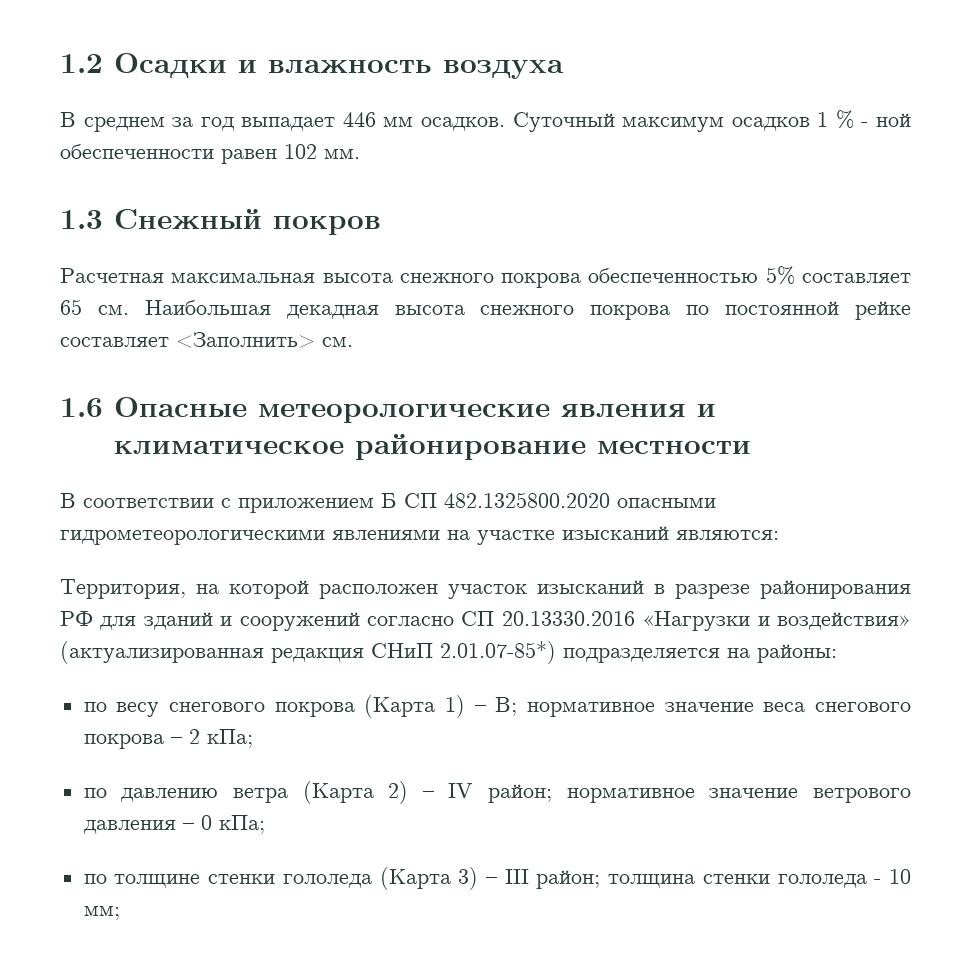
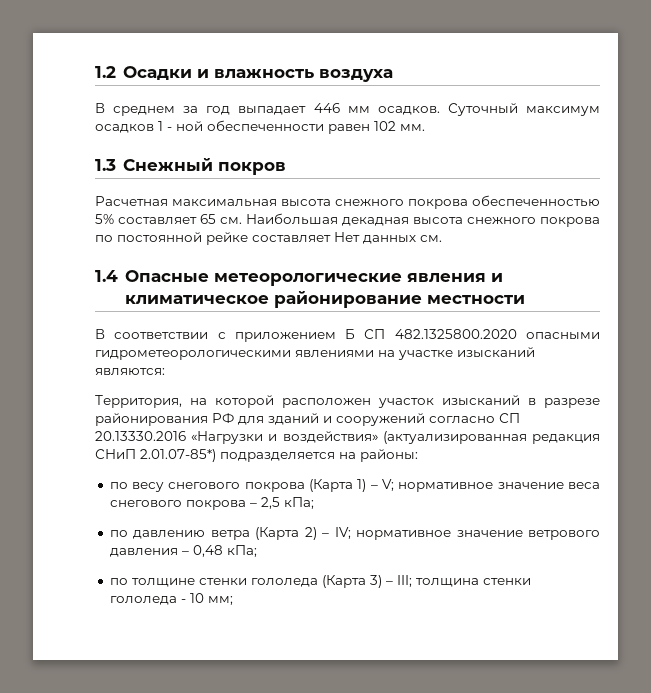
- Суточный максимум осадков 1 % - ной обеспеченности равен 102 мм.
+ Суточный максимум осадков 1 - ной обеспеченности равен 102 мм.
- Расчетная максимальная высота снежного покрова обеспеченностью 5% составляет 65 см. Наибольшая декадная высота снежного покрова по постоянной рейке составляет <Заполнить> см.
+ Расчетная максимальная высота снежного покрова обеспеченностью 5% составляет 65 см. Наибольшая декадная высота снежного покрова по постоянной рейке составляет Нет данных см.
- 1.6 Опасные метеорологические явления и климатическое районирование местности
+ 1.4 Опасные метеорологические явления и климатическое районирование местности
- по весу снегового покрова (Карта 1) – В; нормативное значение веса снегового покрова – 2 кПа;
+ по весу снегового покрова (Карта 1) – V; нормативное значение веса снегового покрова – 2,5 кПа;
- по давлению ветра (Карта 2) – IV район; нормативное значение ветрового давления – 0 кПа;
+ по давлению ветра (Карта 2) – IV; нормативное значение ветрового давления – 0,48 кПа;
- по толщине стенки гололеда (Карта 3) – III район; толщина стенки гололеда - 10 мм;
+ по толщине стенки гололеда (Карта 3) – III; толщина стенки гололеда - 10 мм;

